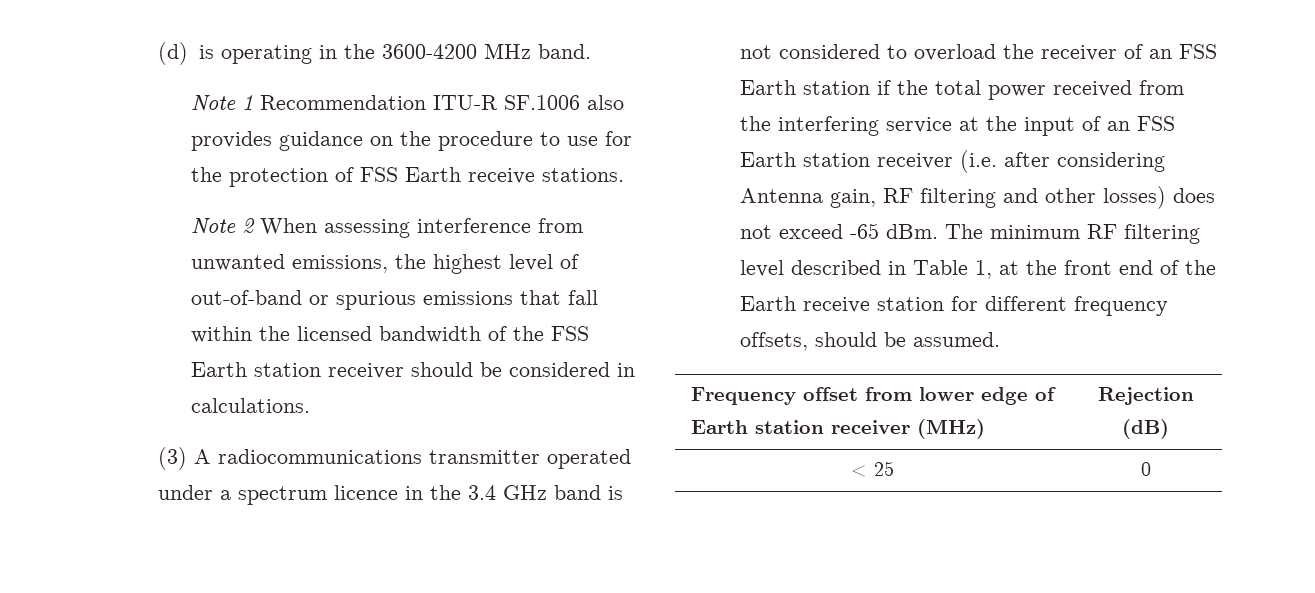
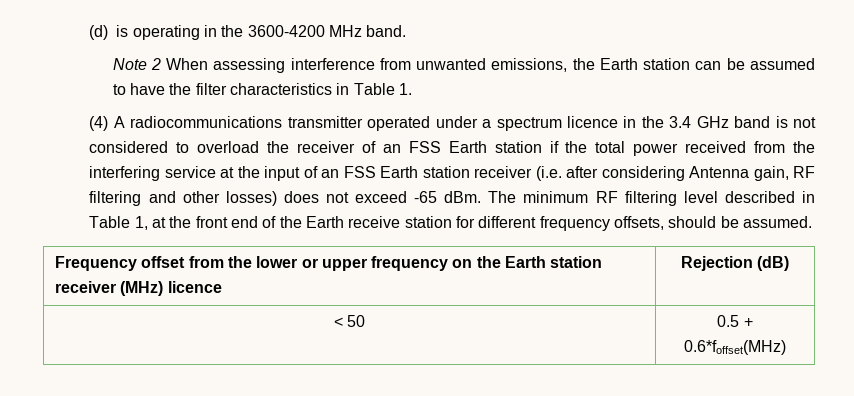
- Note 1 Recommendation ITU-R SF.1006 also provides guidance on the procedure to use for the protection of FSS Earth receive stations.
- Note 2 When assessing interference from unwanted emissions, the highest level of out-of-band or spurious emissions that fall within the licensed bandwidth of the FSS Earth station receiver should be considered in calculations.
- (3) A radiocommunications transmitter operated under a spectrum licence in the 3.4 GHz band is not considered to overload the receiver of an FSS Earth station if the total power received from the interfering service at the input of an FSS Earth station receiver (i.e. after considering Antenna gain, RF filtering and other losses) does not exceed -65 dBm.
+ Note 2 When assessing interference from unwanted emissions, the Earth station can be assumed to have the filter characteristics in Table 1.
+ (4) A radiocommunications transmitter operated under a spectrum licence in the 3.4 GHz band is not considered to overload the receiver of an FSS Earth station if the total power received from the interfering service at the input of an FSS Earth station receiver (i.e. after considering Antenna gain, RF filtering and other losses) does not exceed -65 dBm.
- Frequency offset from lower edge of Earth station receiver (MHz) | Rejection (dB)
+ Frequency offset from the lower or upper frequency on the Earth station receiver (MHz) licence | Rejection (dB)
- < 25 | 0
+ < 50 | 0.5 + 0.6*foffset(MHz)

